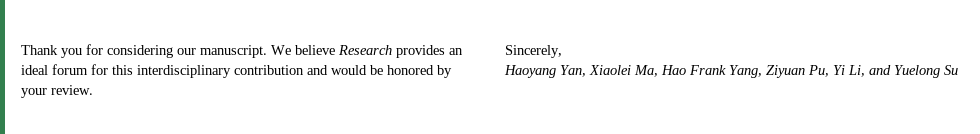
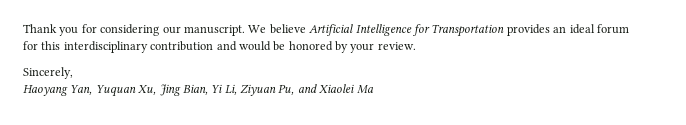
- We believe Research provides an ideal forum for this interdisciplinary contribution and would be honored by your review.
+ We believe Artificial Intelligence for Transportation provides an ideal forum for this interdisciplinary contribution and would be honored by your review.
- Haoyang Yan, Xiaolei Ma, Hao Frank Yang, Ziyuan Pu, Yi Li, and Yuelong Su
+ Haoyang Yan, Yuquan Xu, Jing Bian, Yi Li, Ziyuan Pu, and Xiaolei Ma

